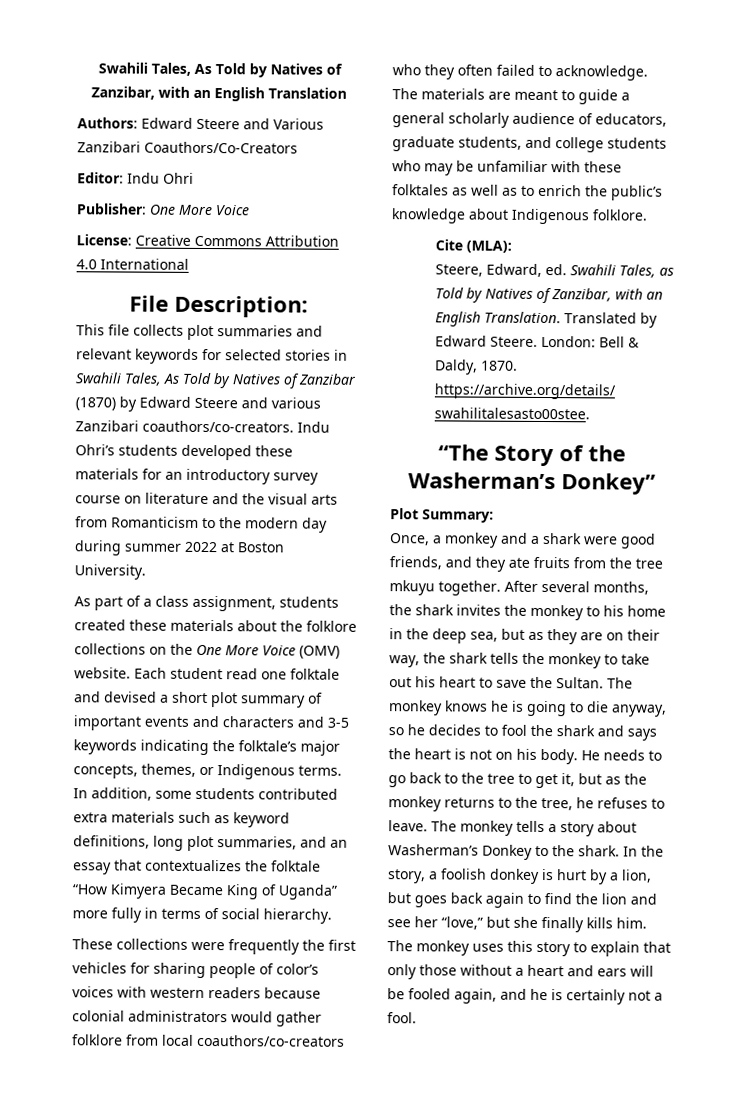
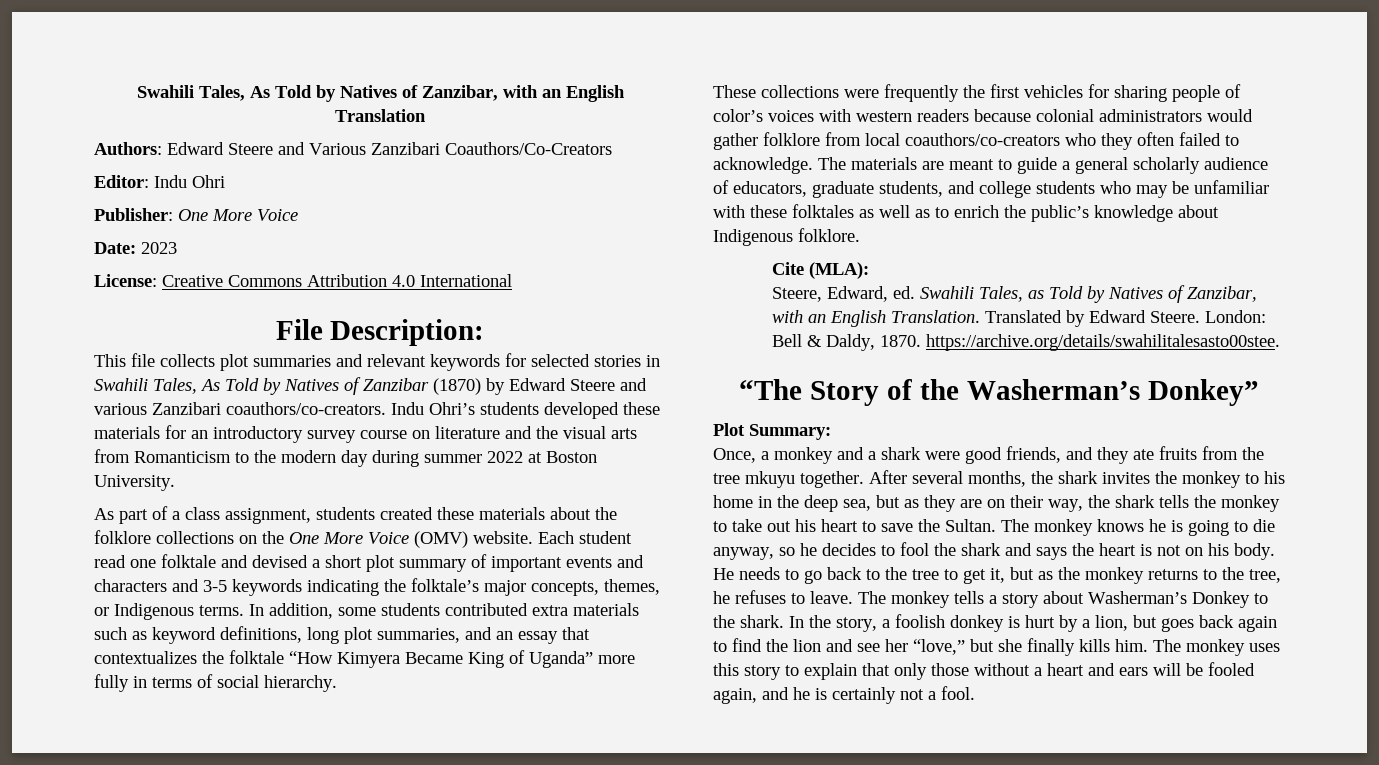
+ Date: 2023

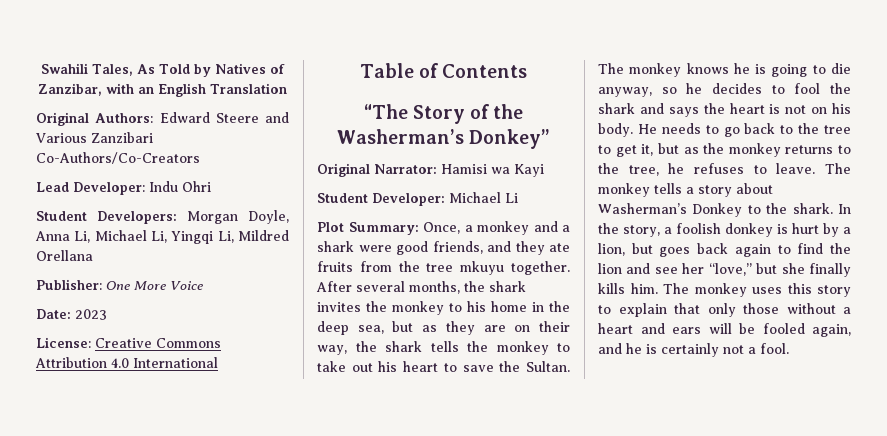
- Authors: Edward Steere and Various Zanzibari Coauthors/Co-Creators
- Editor: Indu Ohri
+ Original Authors: Edward Steere and Various Zanzibari Co-Authors/Co-Creators
+ Lead Developer: Indu Ohri
+ Student Developers: Morgan Doyle, Anna Li, Michael Li, Yingqi Li, Mildred Orellana
- File Description:
- This file collects plot summaries and relevant keywords for selected stories in Swahili Tales, As Told by Natives of Zanzibar (1870) by Edward Steere and various Zanzibari coauthors/co-creators. Indu Ohri’s students developed these materials for an introductory survey course on literature and the visual arts from Romanticism to the modern day during summer 2022 at Boston University.
- As part of a class assignment, students created these materials about the folklore collections on the One More Voice (OMV) website. Each student read one folktale and devised a short plot summary of important events and characters and 3-5 keywords indicating the folktale’s major concepts, themes, or Indigenous terms. In addition, some students contributed extra materials such as keyword definitions, long plot summaries, and an essay that contextualizes the folktale “How Kimyera Became King of Uganda” more fully in terms of social hierarchy.
- These collections were frequently the first vehicles for sharing people of color’s voices with western readers because colonial administrators would gather folklore from local coauthors/co-creators who they often failed to acknowledge. The materials are meant to guide a general scholarly audience of educators, graduate students, and college students who may be unfamiliar with these folktales as well as to enrich the public’s knowledge about Indigenous folklore.
- Cite (MLA):
- Steere, Edward, ed. Swahili Tales, as Told by Natives of Zanzibar, with an English Translation. Translated by Edward Steere. London: Bell & Daldy, 1870. https://archive.org/details/swahilitalesasto00stee.
+ Table of Contents
+ Original Narrator: Hamisi wa Kayi
+ Student Developer: Michael Li
- Plot Summary:
- Once, a monkey and a shark were good friends, and they ate fruits from the tree mkuyu together.
+ Plot Summary: Once, a monkey and a shark were good friends, and they ate fruits from the tree mkuyu together.

